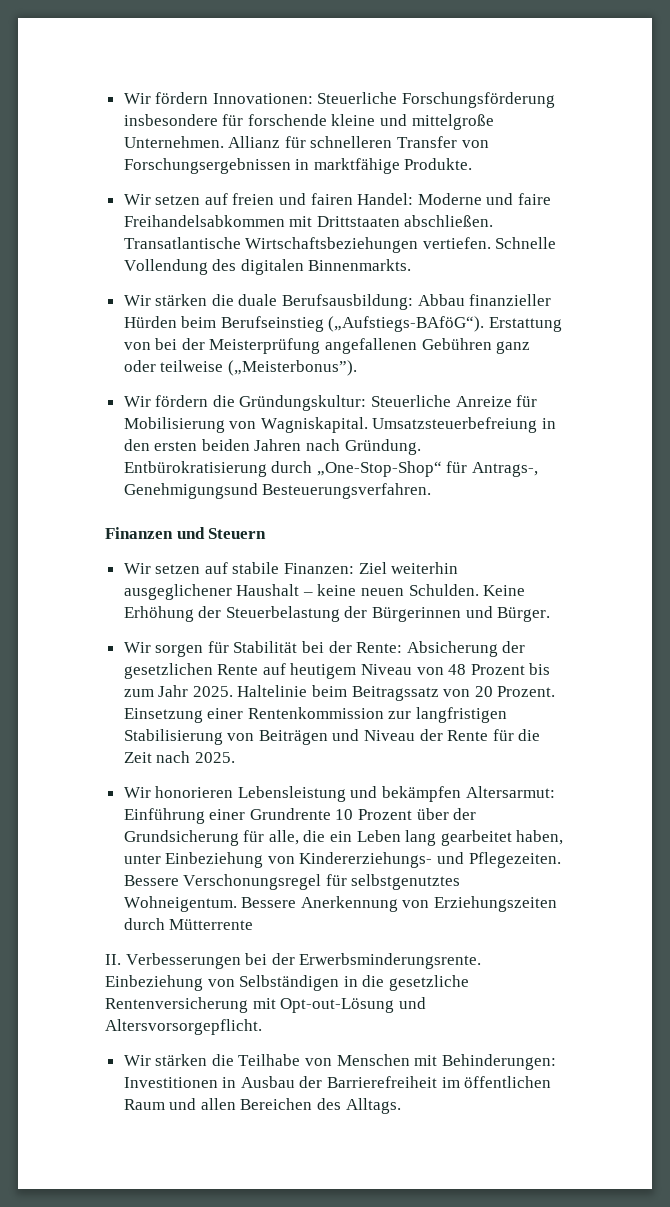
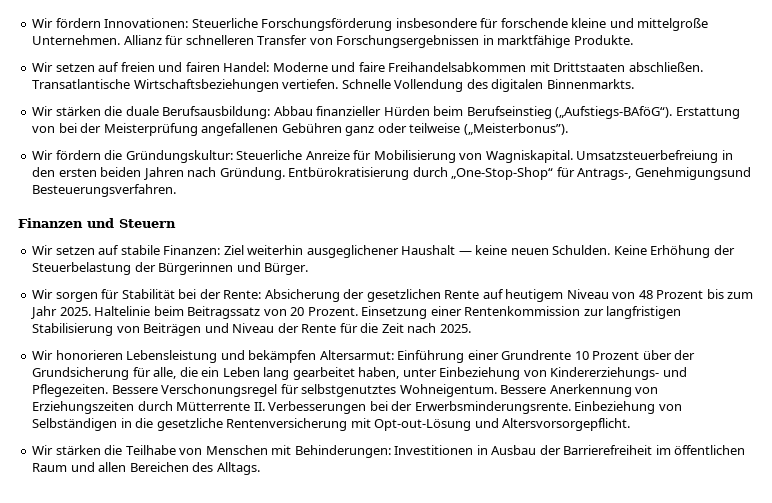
- Wir setzen auf stabile Finanzen: Ziel weiterhin ausgeglichener Haushalt – keine neuen Schulden.
+ Wir setzen auf stabile Finanzen: Ziel weiterhin ausgeglichener Haushalt — keine neuen Schulden.
- Bessere Anerkennung von Erziehungszeiten durch Mütterrente
- II. Verbesserungen bei der Erwerbsminderungsrente.
+ Bessere Anerkennung von Erziehungszeiten durch Mütterrente II. Verbesserungen bei der Erwerbsminderungsrente.

